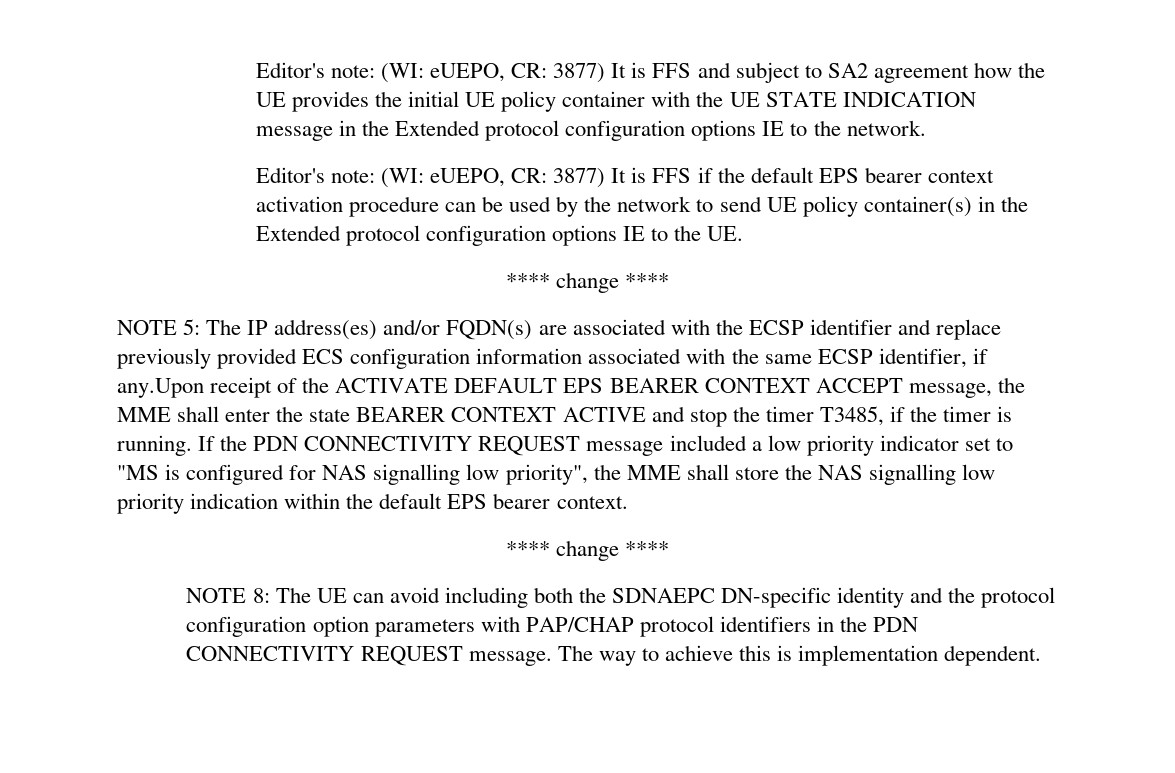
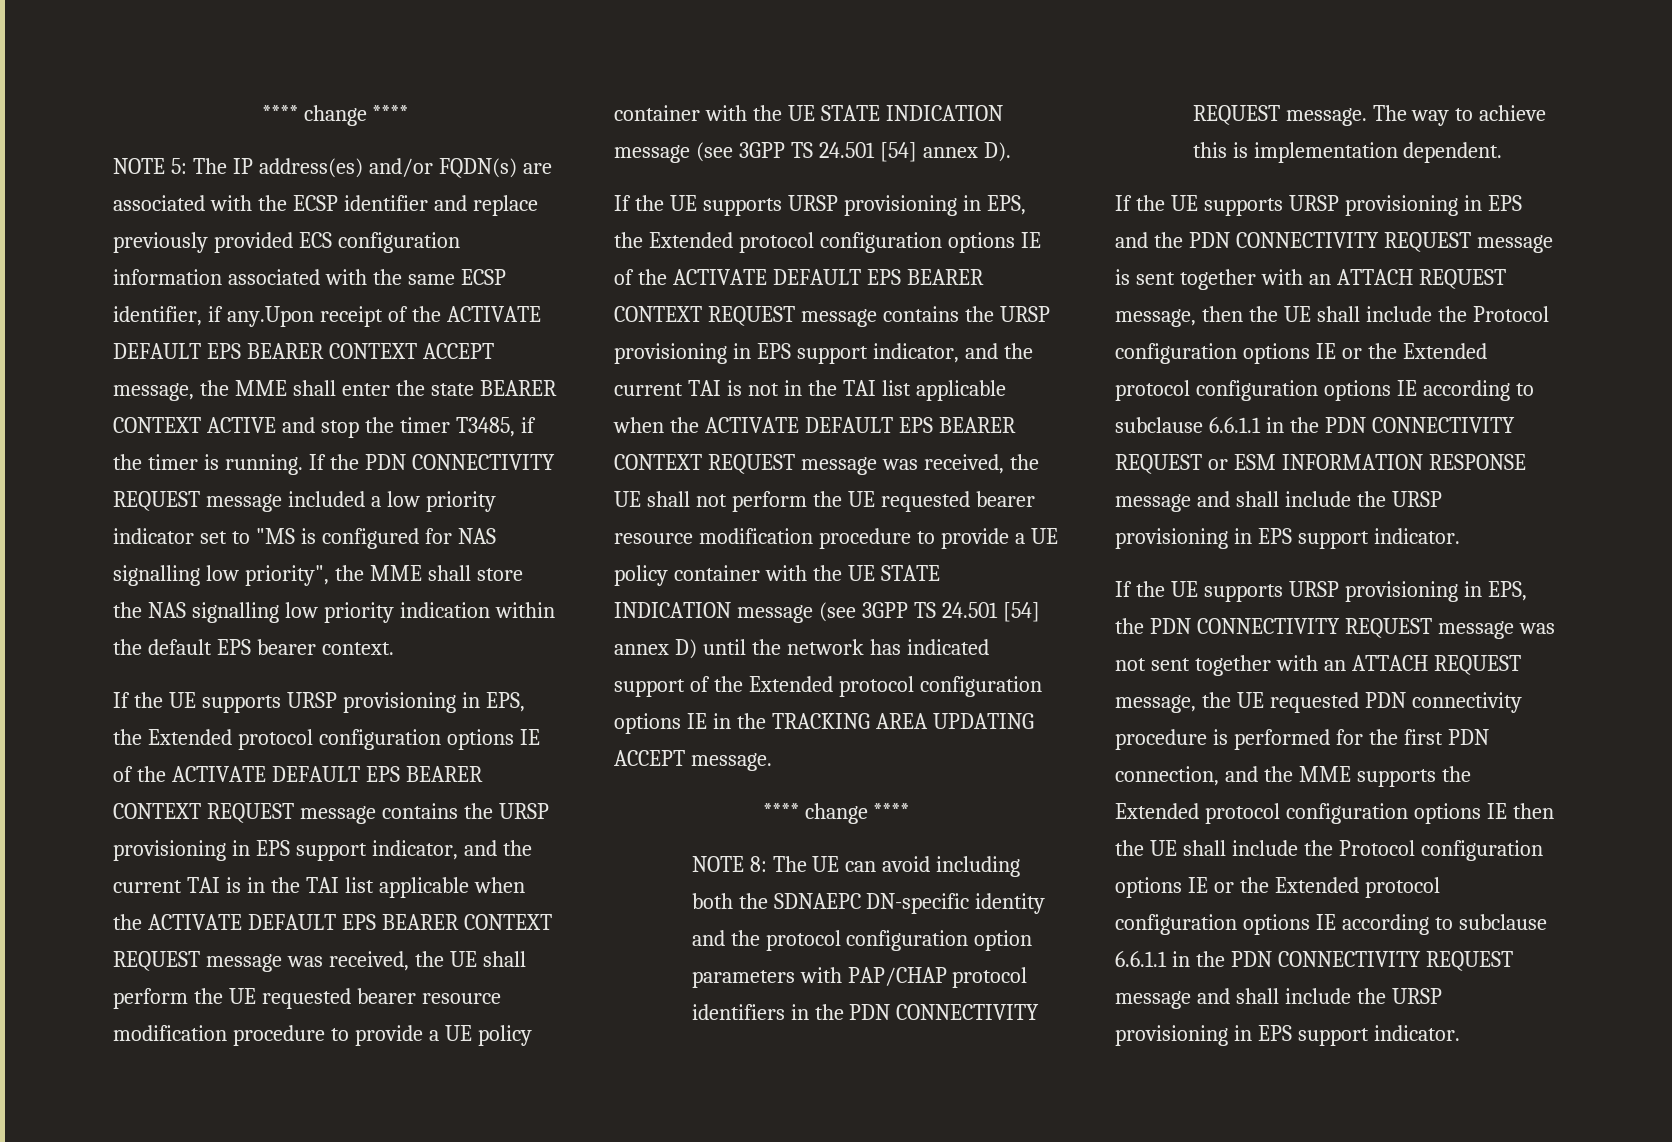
- Editor's note: (WI: eUEPO, CR: 3877) It is FFS and subject to SA2 agreement how the UE provides the initial UE policy container with the UE STATE INDICATION message in the Extended protocol configuration options IE to the network.
- Editor's note: (WI: eUEPO, CR: 3877) It is FFS if the default EPS bearer context activation procedure can be used by the network to send UE policy container(s) in the Extended protocol configuration options IE to the UE.
+ If the UE supports URSP provisioning in EPS, the Extended protocol configuration options IE of the ACTIVATE DEFAULT EPS BEARER CONTEXT REQUEST message contains the URSP provisioning in EPS support indicator, and the current TAI is in the TAI list applicable when the ACTIVATE DEFAULT EPS BEARER CONTEXT REQUEST message was received, the UE shall perform the UE requested bearer resource modification procedure to provide a UE policy container with the UE STATE INDICATION message (see 3GPP TS 24.501 [54] annex D).
+ If the UE supports URSP provisioning in EPS, the Extended protocol configuration options IE of the ACTIVATE DEFAULT EPS BEARER CONTEXT REQUEST message contains the URSP provisioning in EPS support indicator, and the current TAI is not in the TAI list applicable when the ACTIVATE DEFAULT EPS BEARER CONTEXT REQUEST message was received, the UE shall not perform the UE requested bearer resource modification procedure to provide a UE policy container with the UE STATE INDICATION message (see 3GPP TS 24.501 [54] annex D) until the network has indicated support of the Extended protocol configuration options IE in the TRACKING AREA UPDATING ACCEPT message.
+ If the UE supports URSP provisioning in EPS and the PDN CONNECTIVITY REQUEST message is sent together with an ATTACH REQUEST message, then the UE shall include the Protocol configuration options IE or the Extended protocol configuration options IE according to subclause 6.6.1.1 in the PDN CONNECTIVITY REQUEST or ESM INFORMATION RESPONSE message and shall include the URSP provisioning in EPS support indicator.
+ If the UE supports URSP provisioning in EPS, the PDN CONNECTIVITY REQUEST message was not sent together with an ATTACH REQUEST message, the UE requested PDN connectivity procedure is performed for the first PDN connection, and the MME supports the Extended protocol configuration options IE then the UE shall include the Protocol configuration options IE or the Extended protocol configuration options IE according to subclause 6.6.1.1 in the PDN CONNECTIVITY REQUEST message and shall include the URSP provisioning in EPS support indicator.

